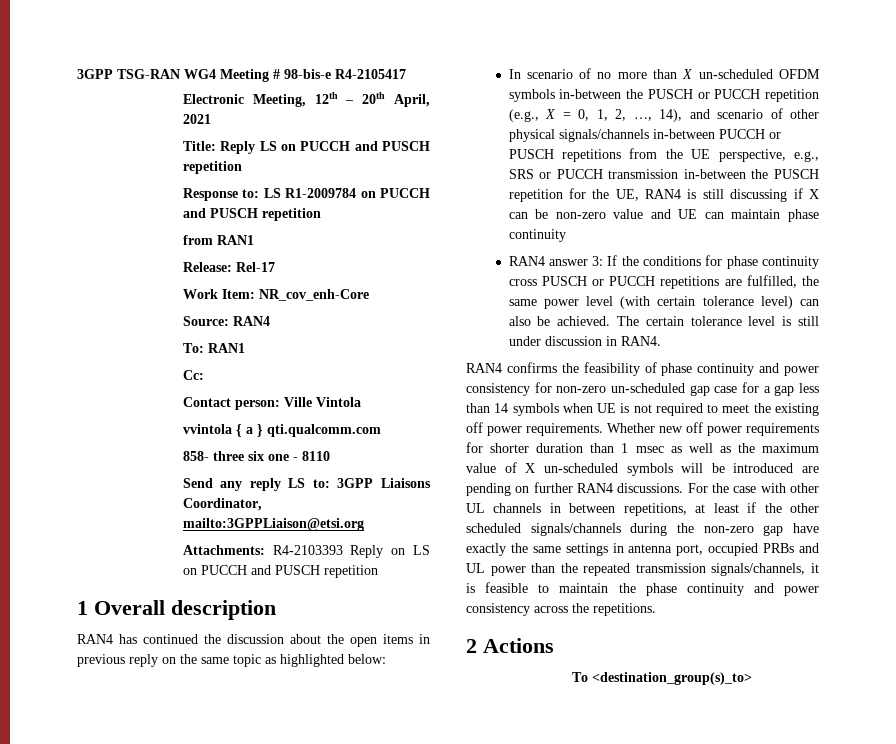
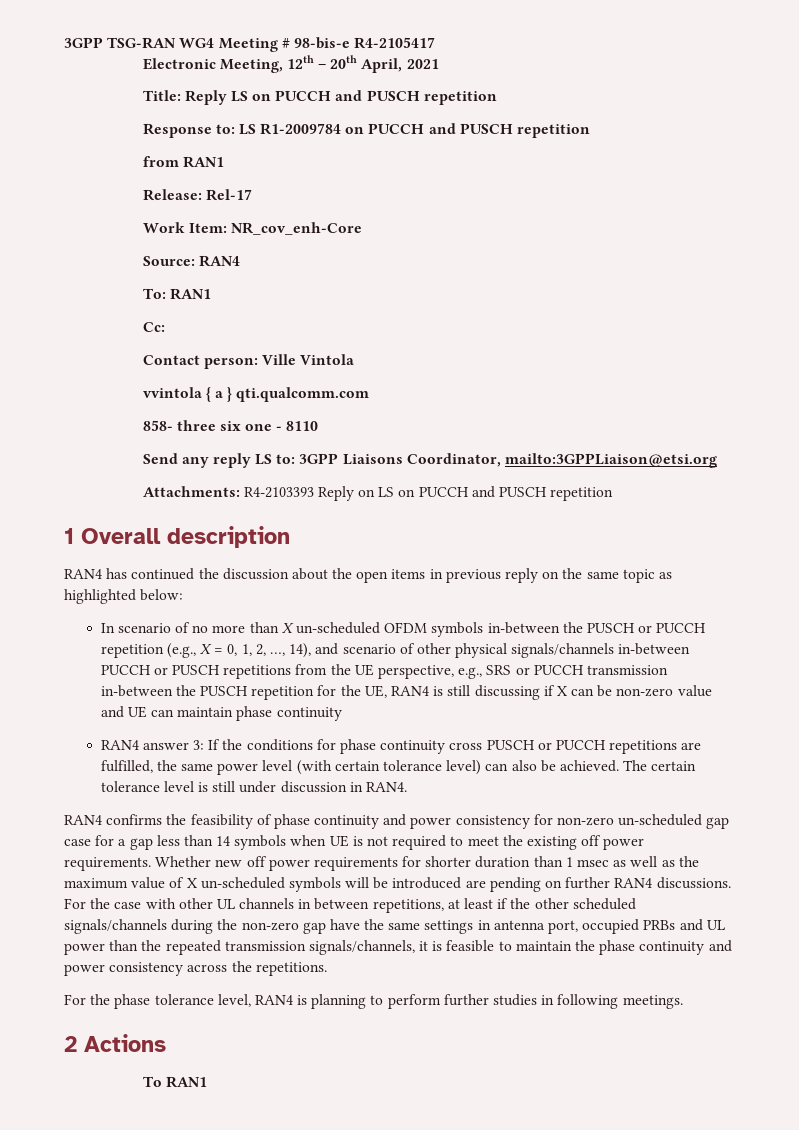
- For the case with other UL channels in between repetitions, at least if the other scheduled signals/channels during the non-zero gap have exactly the same settings in antenna port, occupied PRBs and UL power than the repeated transmission signals/channels, it is feasible to maintain the phase continuity and power consistency across the repetitions.
+ For the case with other UL channels in between repetitions, at least if the other scheduled signals/channels during the non-zero gap have the same settings in antenna port, occupied PRBs and UL power than the repeated transmission signals/channels, it is feasible to maintain the phase continuity and power consistency across the repetitions.
+ For the phase tolerance level, RAN4 is planning to perform further studies in following meetings.
- To <destination_group(s)_to>
+ To RAN1

